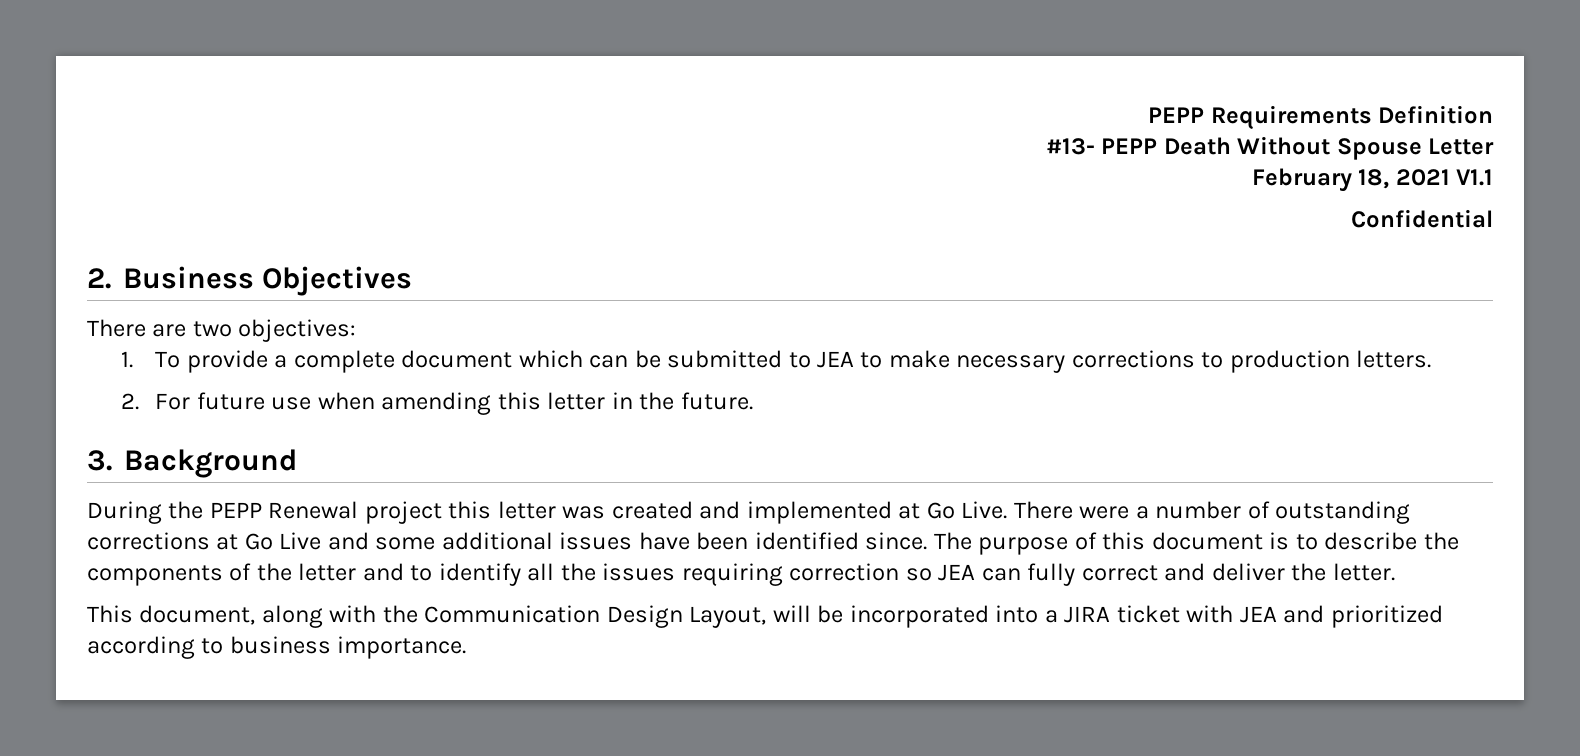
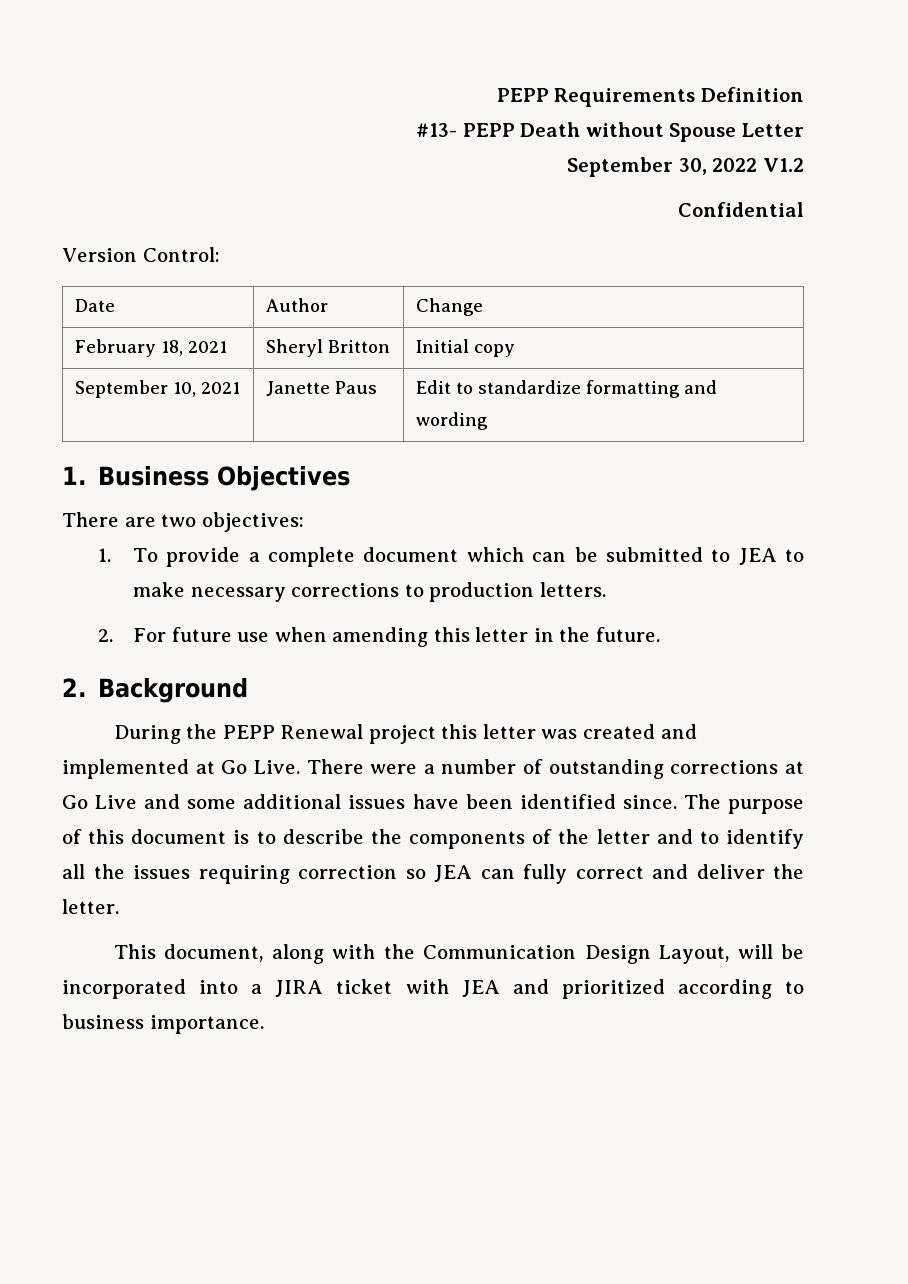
- #13- PEPP Death Without Spouse Letter
+ #13- PEPP Death without Spouse Letter
- February 18, 2021 V1.1
+ September 30, 2022 V1.2
  Confidential
- 2. Business Objectives
+ Version Control:
+ Date | Author | Change
+ February 18, 2021 | Sheryl Britton | Initial copy
+ September 10, 2021 | Janette Paus | Edit to standardize formatting and wording
+ 1. Business Objectives
- 3. Background
+ 2. Background

